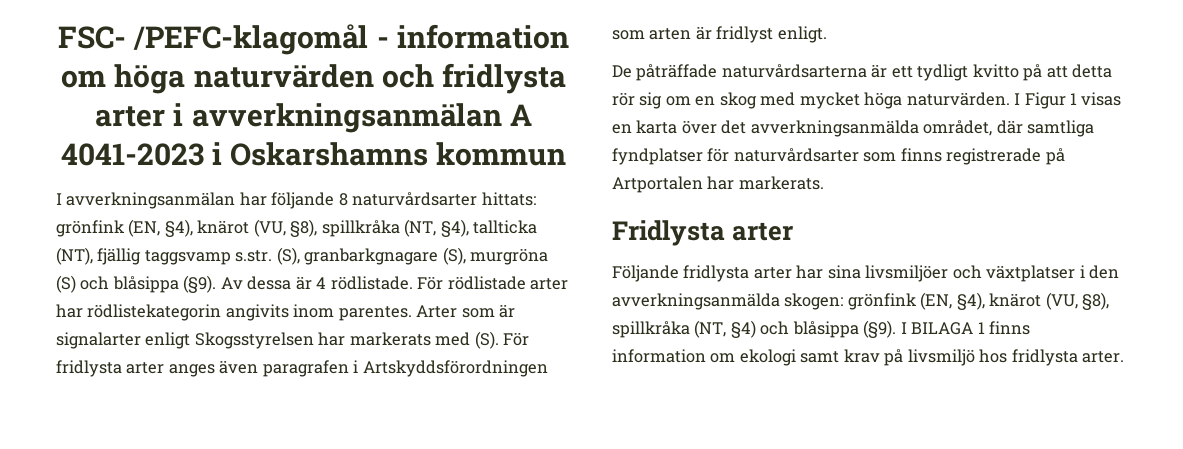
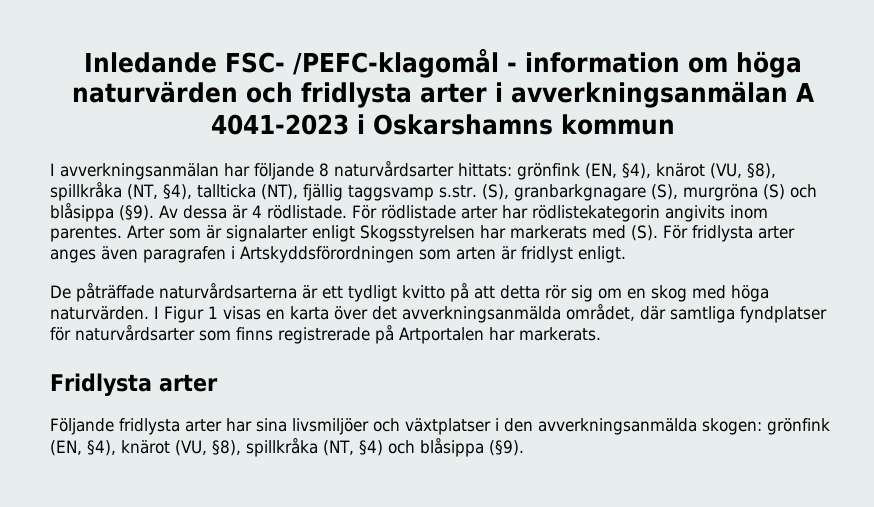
- FSC- /PEFC-klagomål - information om höga naturvärden och fridlysta arter i avverkningsanmälan A 4041-2023 i Oskarshamns kommun
+ Inledande FSC- /PEFC-klagomål - information om höga naturvärden och fridlysta arter i avverkningsanmälan A 4041-2023 i Oskarshamns kommun
- De påträffade naturvårdsarterna är ett tydligt kvitto på att detta rör sig om en skog med mycket höga naturvärden.
+ De påträffade naturvårdsarterna är ett tydligt kvitto på att detta rör sig om en skog med höga naturvärden.
- I BILAGA 1 finns information om ekologi samt krav på livsmiljö hos fridlysta arter.

